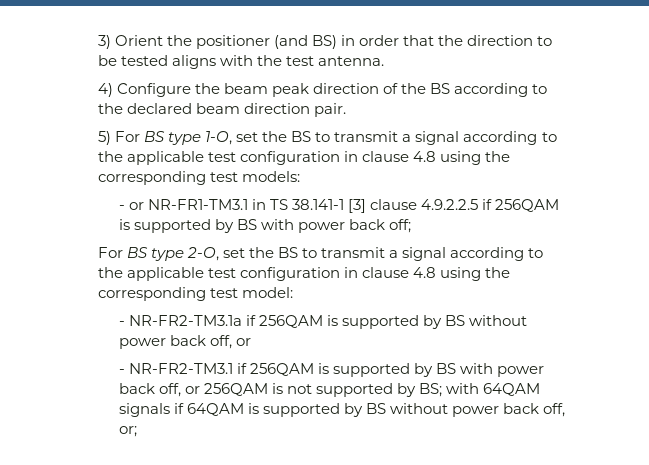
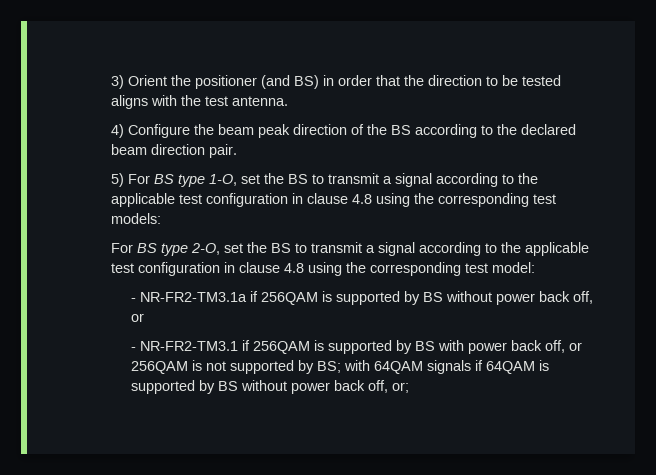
- - or NR-FR1-TM3.1 in TS 38.141-1 [3] clause 4.9.2.2.5 if 256QAM is supported by BS with power back off;

